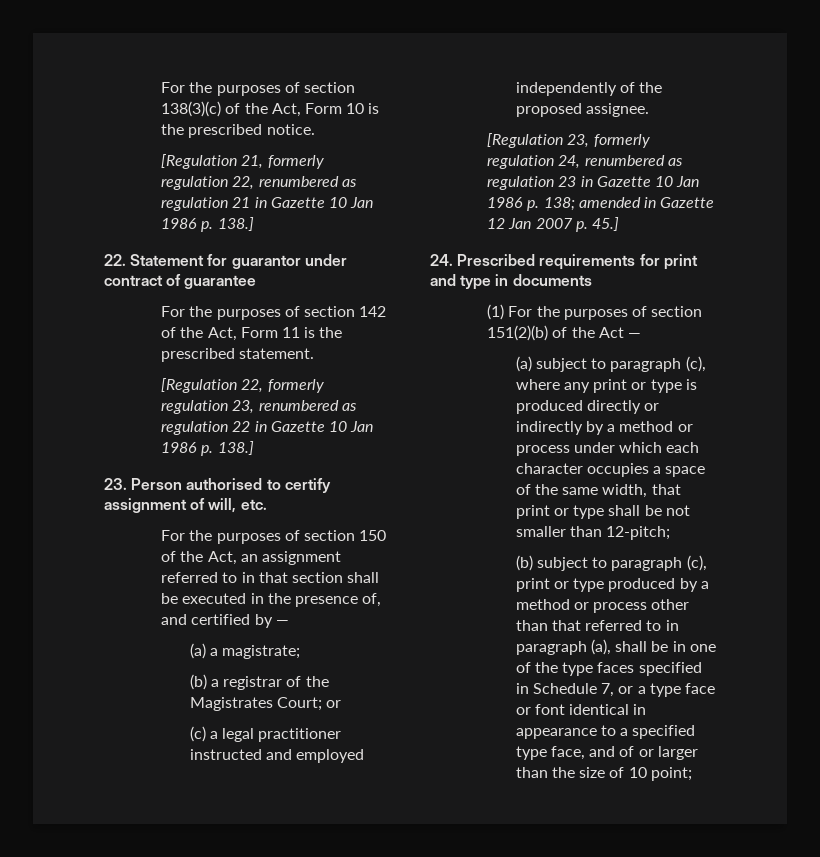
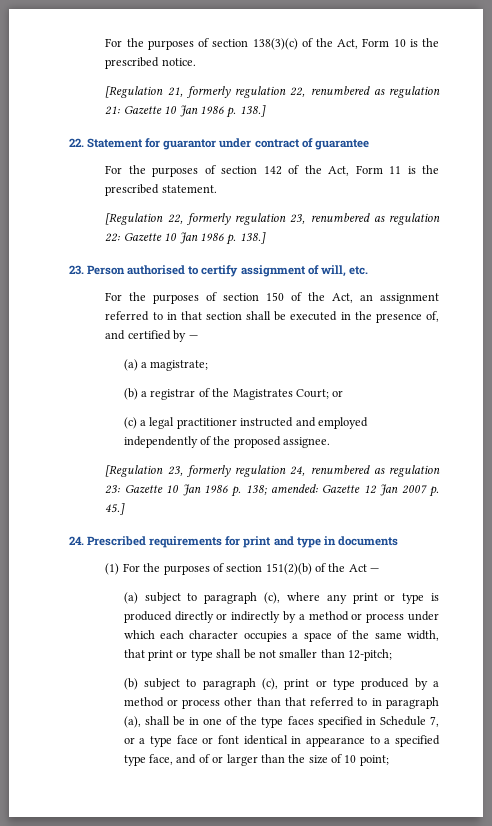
- [Regulation 21, formerly regulation 22, renumbered as regulation 21 in Gazette 10 Jan 1986 p. 138.]
+ [Regulation 21, formerly regulation 22, renumbered as regulation 21: Gazette 10 Jan 1986 p. 138.]
- [Regulation 22, formerly regulation 23, renumbered as regulation 22 in Gazette 10 Jan 1986 p. 138.]
+ [Regulation 22, formerly regulation 23, renumbered as regulation 22: Gazette 10 Jan 1986 p. 138.]
- [Regulation 23, formerly regulation 24, renumbered as regulation 23 in Gazette 10 Jan 1986 p. 138; amended in Gazette 12 Jan 2007 p. 45.]
+ [Regulation 23, formerly regulation 24, renumbered as regulation 23: Gazette 10 Jan 1986 p. 138; amended: Gazette 12 Jan 2007 p. 45.]

